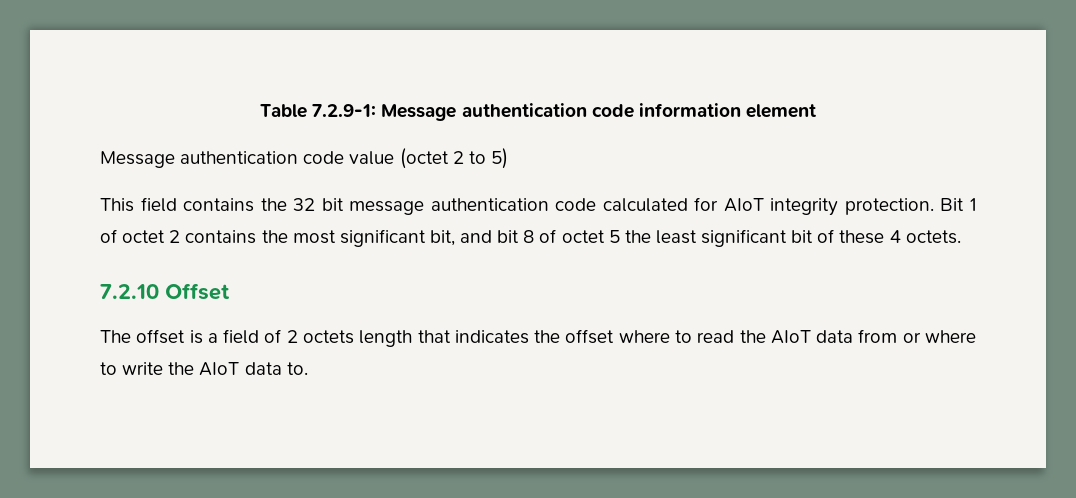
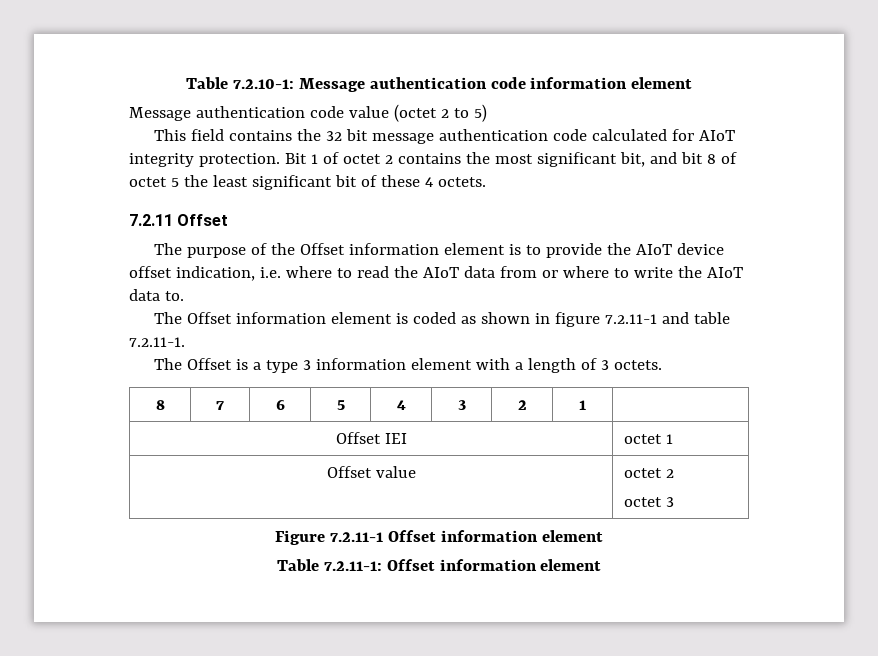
- Table 7.2.9-1: Message authentication code information element
+ Table 7.2.10-1: Message authentication code information element
- 7.2.10 Offset
+ 7.2.11 Offset
- The offset is a field of 2 octets length that indicates the offset where to read the AIoT data from or where to write the AIoT data to.
+ The purpose of the Offset information element is to provide the AIoT device offset indication, i.e. where to read the AIoT data from or where to write the AIoT data to.
+ The Offset information element is coded as shown in figure 7.2.11-1 and table 7.2.11-1.
+ The Offset is a type 3 information element with a length of 3 octets.
+ 8 | 7 | 6 | 5 | 4 | 3 | 2 | 1 |
+ Offset IEI | octet 1
+ Offset value | octet 2
+ octet 3
+ Figure 7.2.11-1 Offset information element
+ Table 7.2.11-1: Offset information element

